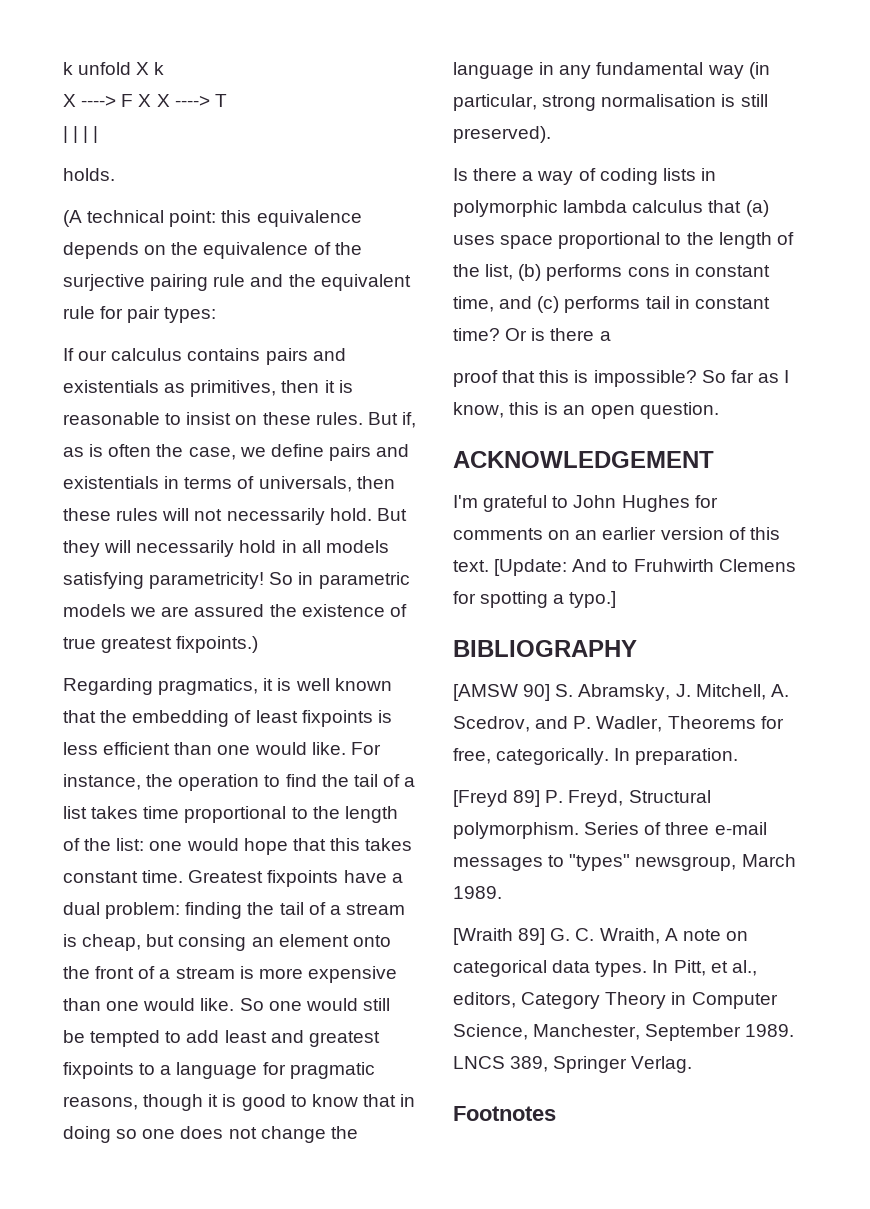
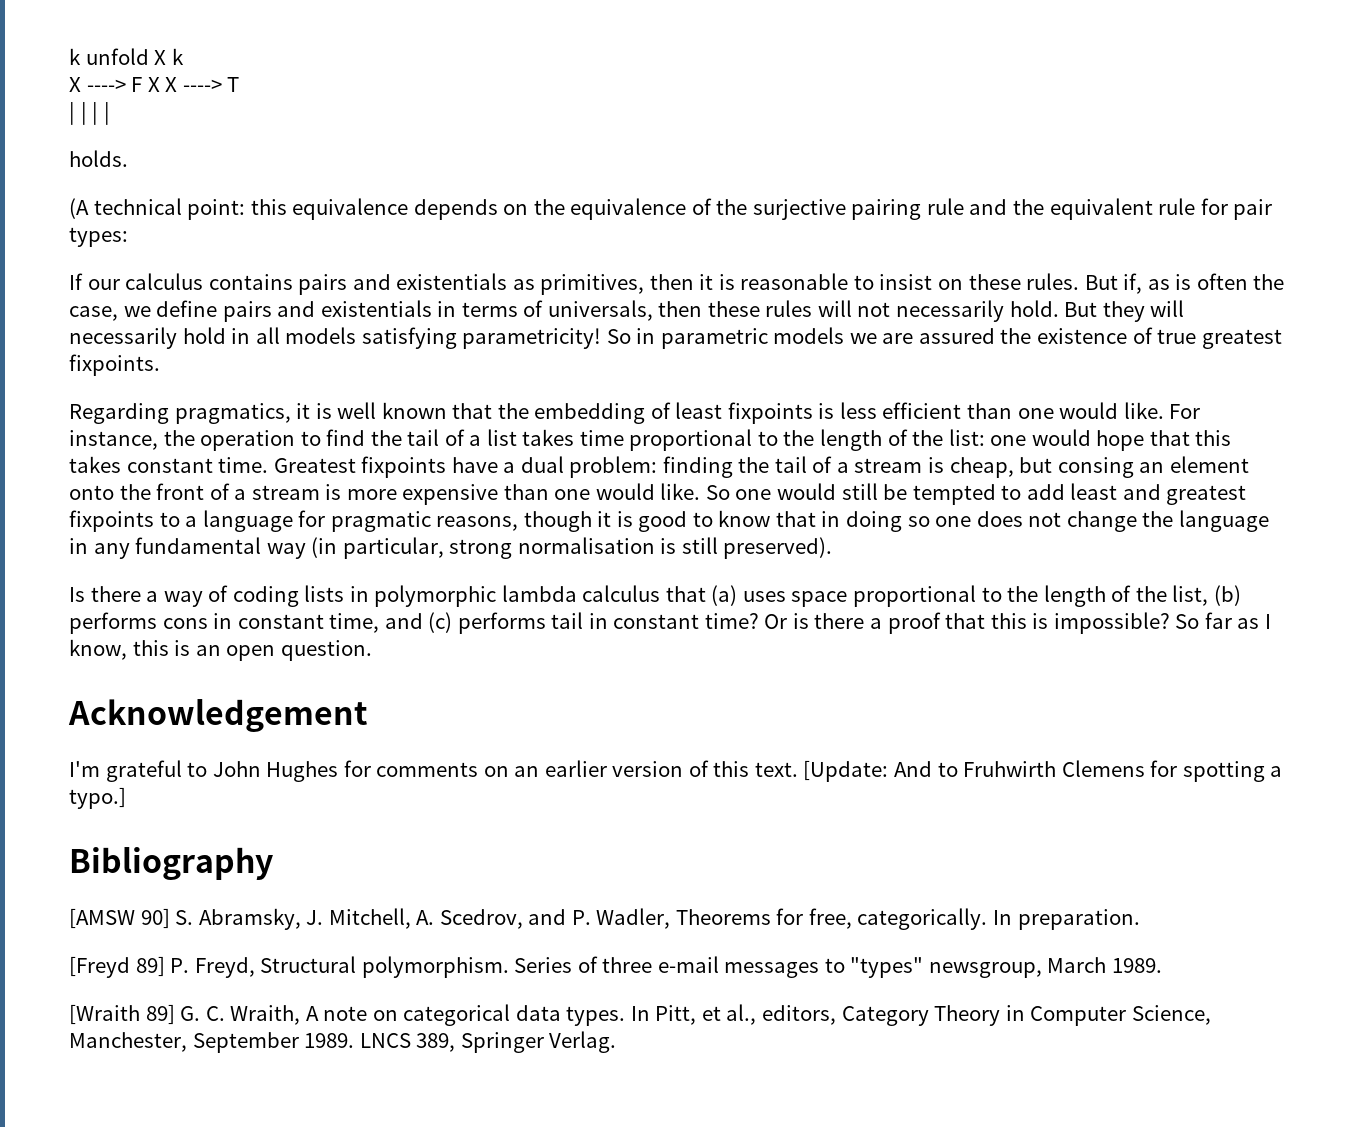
- So in parametric models we are assured the existence of true greatest fixpoints.)
+ So in parametric models we are assured the existence of true greatest fixpoints.
- Or is there a
- proof that this is impossible?
+ Or is there a proof that this is impossible?
- ACKNOWLEDGEMENT
+ Acknowledgement
- BIBLIOGRAPHY
+ Bibliography
- Footnotes

